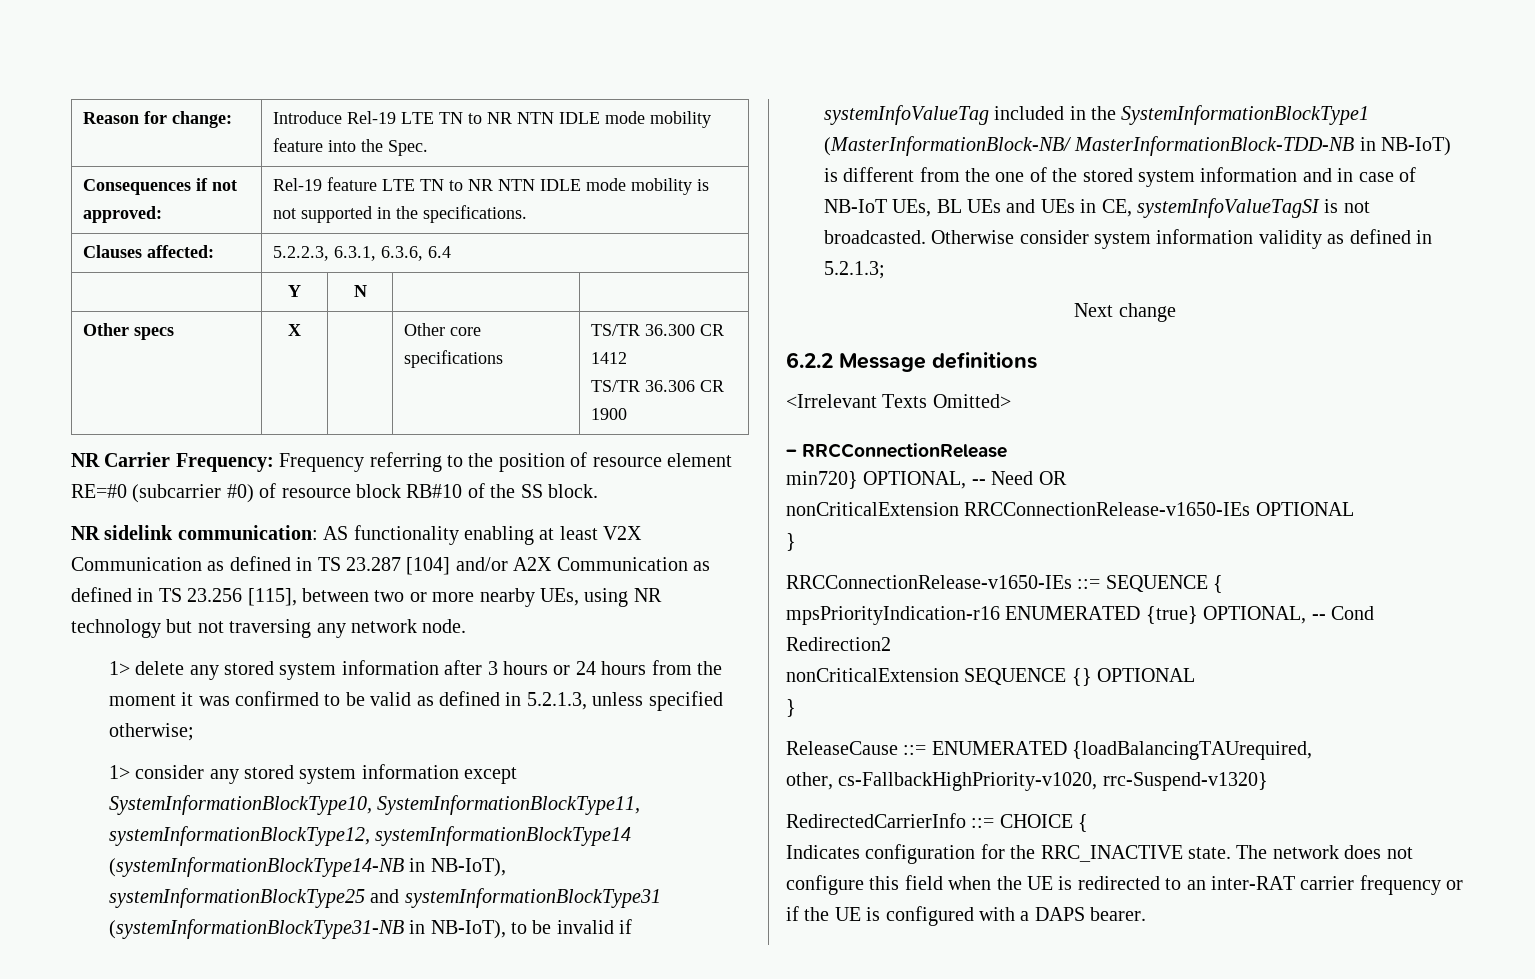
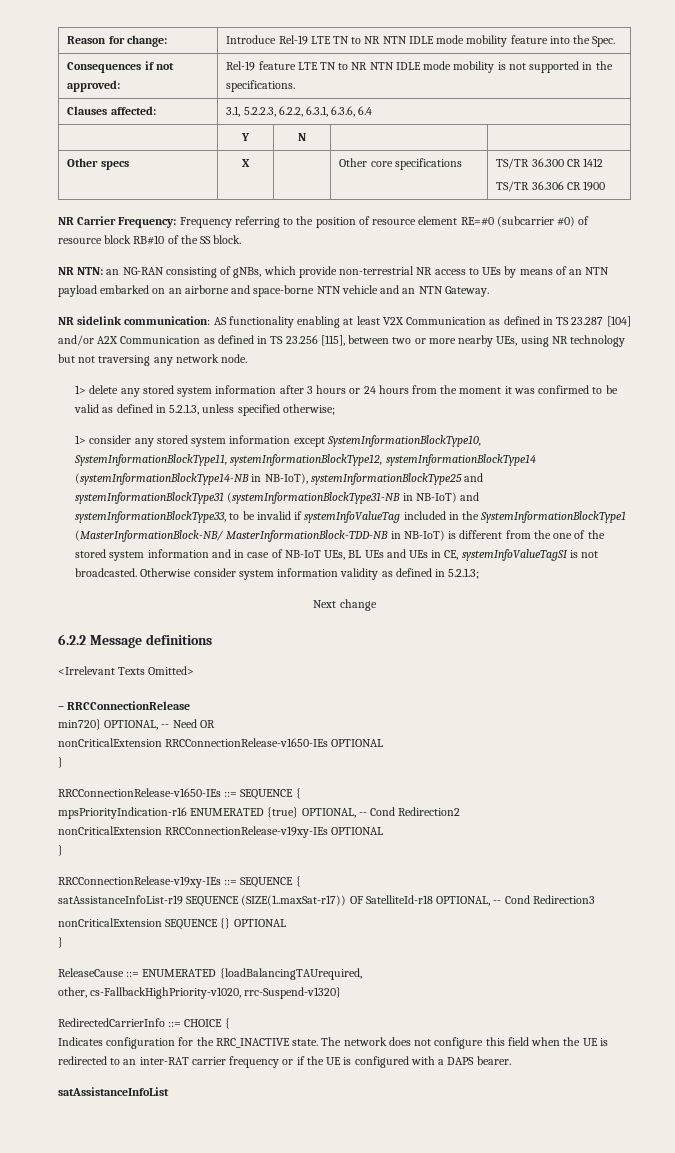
- Clauses affected: | 5.2.2.3, 6.3.1, 6.3.6, 6.4
+ Clauses affected: | 3.1, 5.2.2.3, 6.2.2, 6.3.1, 6.3.6, 6.4
+ NR NTN: an NG-RAN consisting of gNBs, which provide non-terrestrial NR access to UEs by means of an NTN payload embarked on an airborne and space-borne NTN vehicle and an NTN Gateway.
- 1> consider any stored system information except SystemInformationBlockType10, SystemInformationBlockType11, systemInformationBlockType12, systemInformationBlockType14 (systemInformationBlockType14-NB in NB-IoT), systemInformationBlockType25 and systemInformationBlockType31 (systemInformationBlockType31-NB in NB-IoT), to be invalid if systemInfoValueTag included in the SystemInformationBlockType1 (MasterInformationBlock-NB/ MasterInformationBlock-TDD-NB in NB-IoT) is different from the one of the stored system information and in case of NB-IoT UEs, BL UEs and UEs in CE, systemInfoValueTagSI is not broadcasted.
+ 1> consider any stored system information except SystemInformationBlockType10, SystemInformationBlockType11, systemInformationBlockType12, systemInformationBlockType14 (systemInformationBlockType14-NB in NB-IoT), systemInformationBlockType25 and systemInformationBlockType31 (systemInformationBlockType31-NB in NB-IoT) and systemInformationBlockType33, to be invalid if systemInfoValueTag included in the SystemInformationBlockType1 (MasterInformationBlock-NB/ MasterInformationBlock-TDD-NB in NB-IoT) is different from the one of the stored system information and in case of NB-IoT UEs, BL UEs and UEs in CE, systemInfoValueTagSI is not broadcasted.
+ nonCriticalExtension RRCConnectionRelease-v19xy-IEs OPTIONAL
+ }
+ RRCConnectionRelease-v19xy-IEs ::= SEQUENCE {
+ satAssistanceInfoList-r19 SEQUENCE (SIZE(1..maxSat-r17)) OF SatelliteId-r18 OPTIONAL, -- Cond Redirection3
+ satAssistanceInfoList

